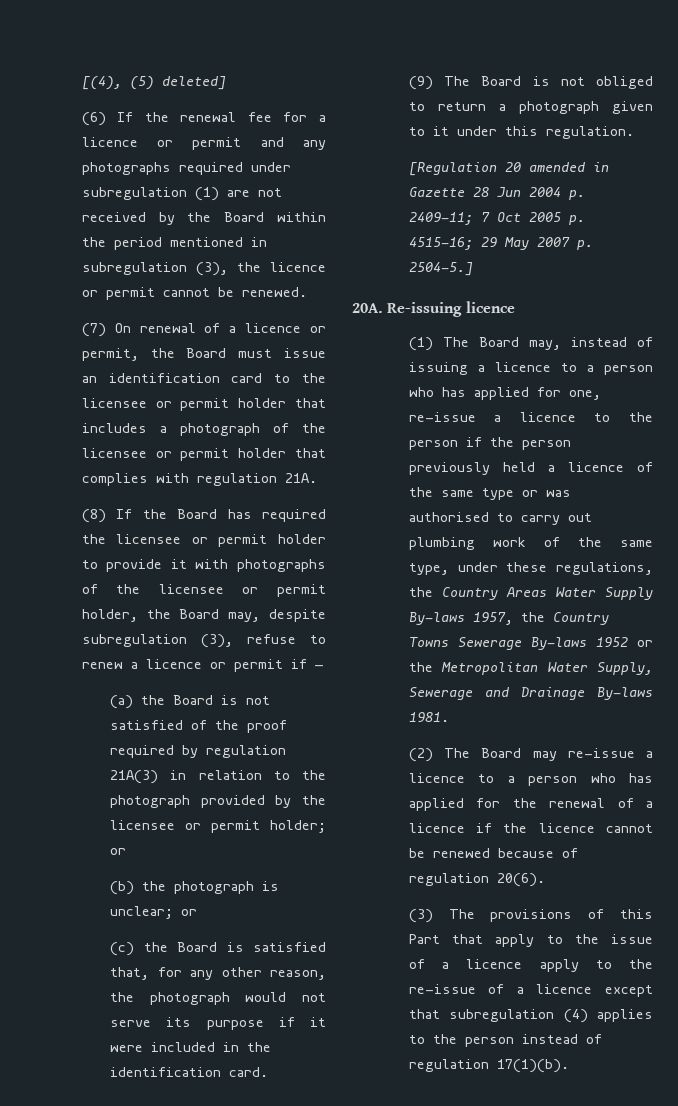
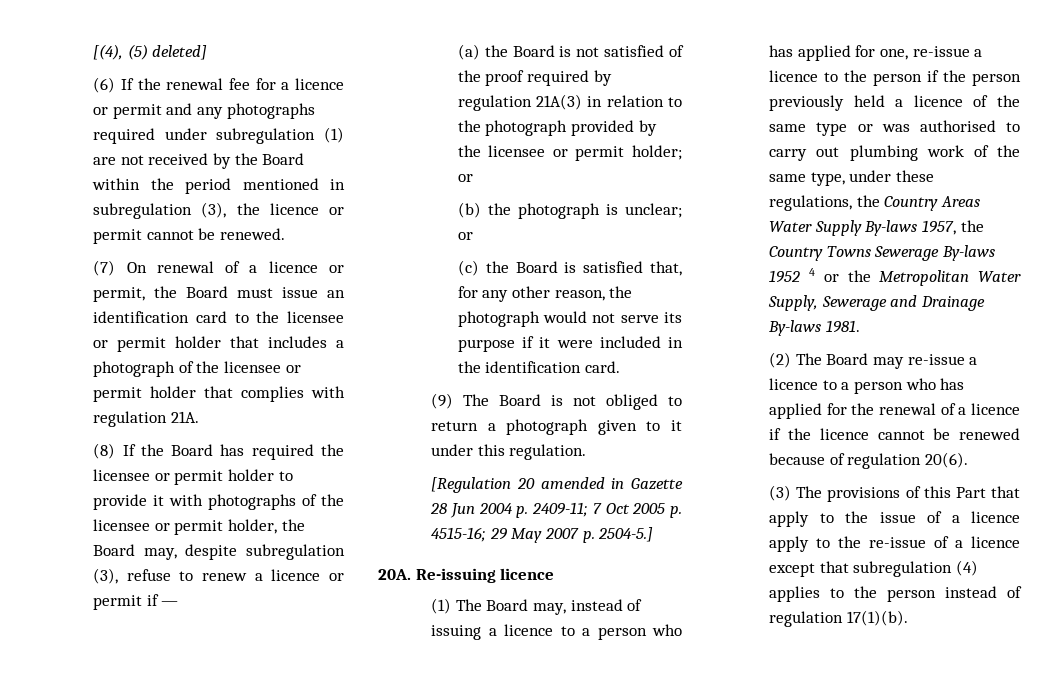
- (1) The Board may, instead of issuing a licence to a person who has applied for one, re-issue a licence to the person if the person previously held a licence of the same type or was authorised to carry out plumbing work of the same type, under these regulations, the Country Areas Water Supply By-laws 1957, the Country Towns Sewerage By-laws 1952 or the Metropolitan Water Supply, Sewerage and Drainage By-laws 1981.
+ (1) The Board may, instead of issuing a licence to a person who has applied for one, re-issue a licence to the person if the person previously held a licence of the same type or was authorised to carry out plumbing work of the same type, under these regulations, the Country Areas Water Supply By-laws 1957, the Country Towns Sewerage By-laws 1952 4 or the Metropolitan Water Supply, Sewerage and Drainage By-laws 1981.

